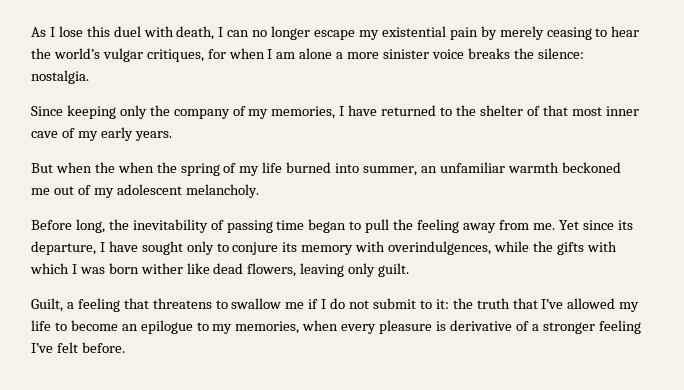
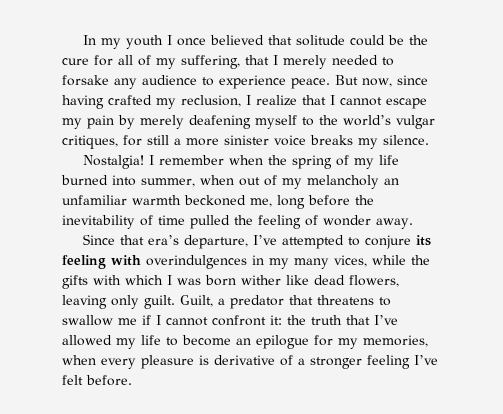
- As I lose this duel with death, I can no longer escape my existential pain by merely ceasing to hear the world’s vulgar critiques, for when I am alone a more sinister voice breaks the silence: nostalgia.
- Since keeping only the company of my memories, I have returned to the shelter of that most inner cave of my early years.
- But when the when the spring of my life burned into summer, an unfamiliar warmth beckoned me out of my adolescent melancholy.
- Before long, the inevitability of passing time began to pull the feeling away from me. Yet since its departure, I have sought only to conjure its memory with overindulgences, while the gifts with which I was born wither like dead flowers, leaving only guilt.
- Guilt, a feeling that threatens to swallow me if I do not submit to it:
+ In my youth I once believed that solitude could be the cure for all of my suffering, that I merely needed to forsake any audience to experience peace. But now, since having crafted my reclusion, I realize that I cannot escape my pain by merely deafening myself to the world’s vulgar critiques, for still a more sinister voice breaks my silence.
+ Nostalgia! I remember when the spring of my life burned into summer, when out of my melancholy an unfamiliar warmth beckoned me, long before the inevitability of time pulled the feeling of wonder away.
+ Since that era’s departure, I’ve attempted to conjure its feeling with overindulgences in my many vices, while the gifts with which I was born wither like dead flowers, leaving only guilt. Guilt, a predator that threatens to swallow me if I cannot confront it:
- the truth that I’ve allowed my life to become an epilogue to my memories, when every pleasure is derivative of a stronger feeling I’ve felt before.
+ the truth that I’ve allowed my life to become an epilogue for my memories, when every pleasure is derivative of a stronger feeling I’ve felt before.

